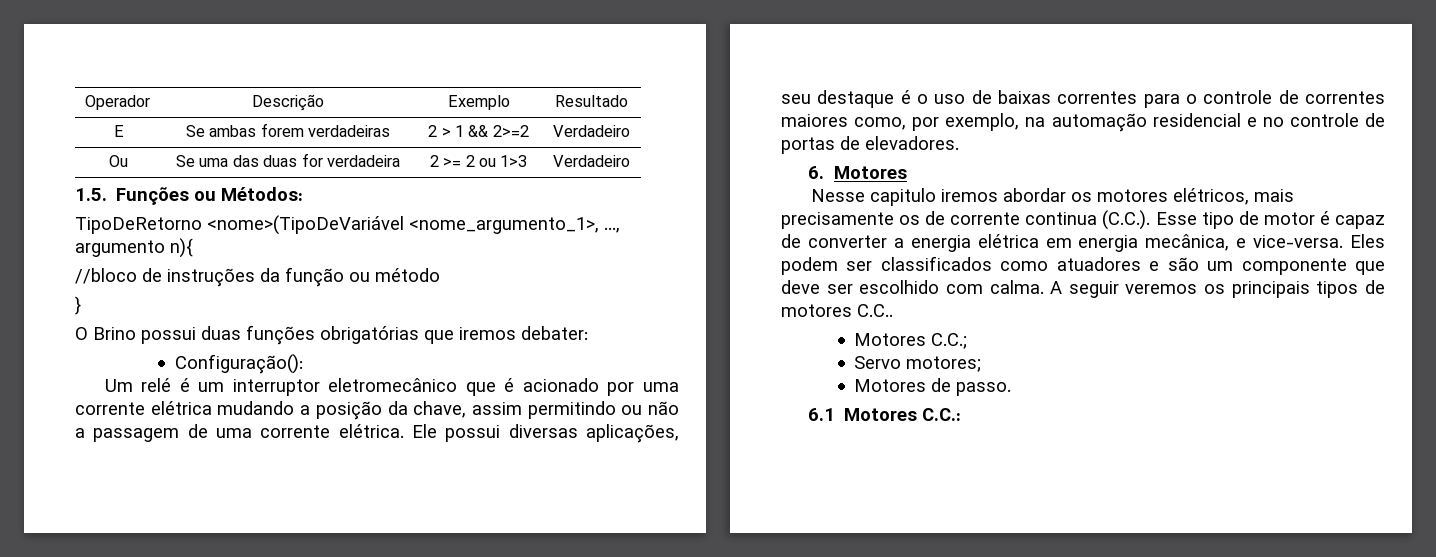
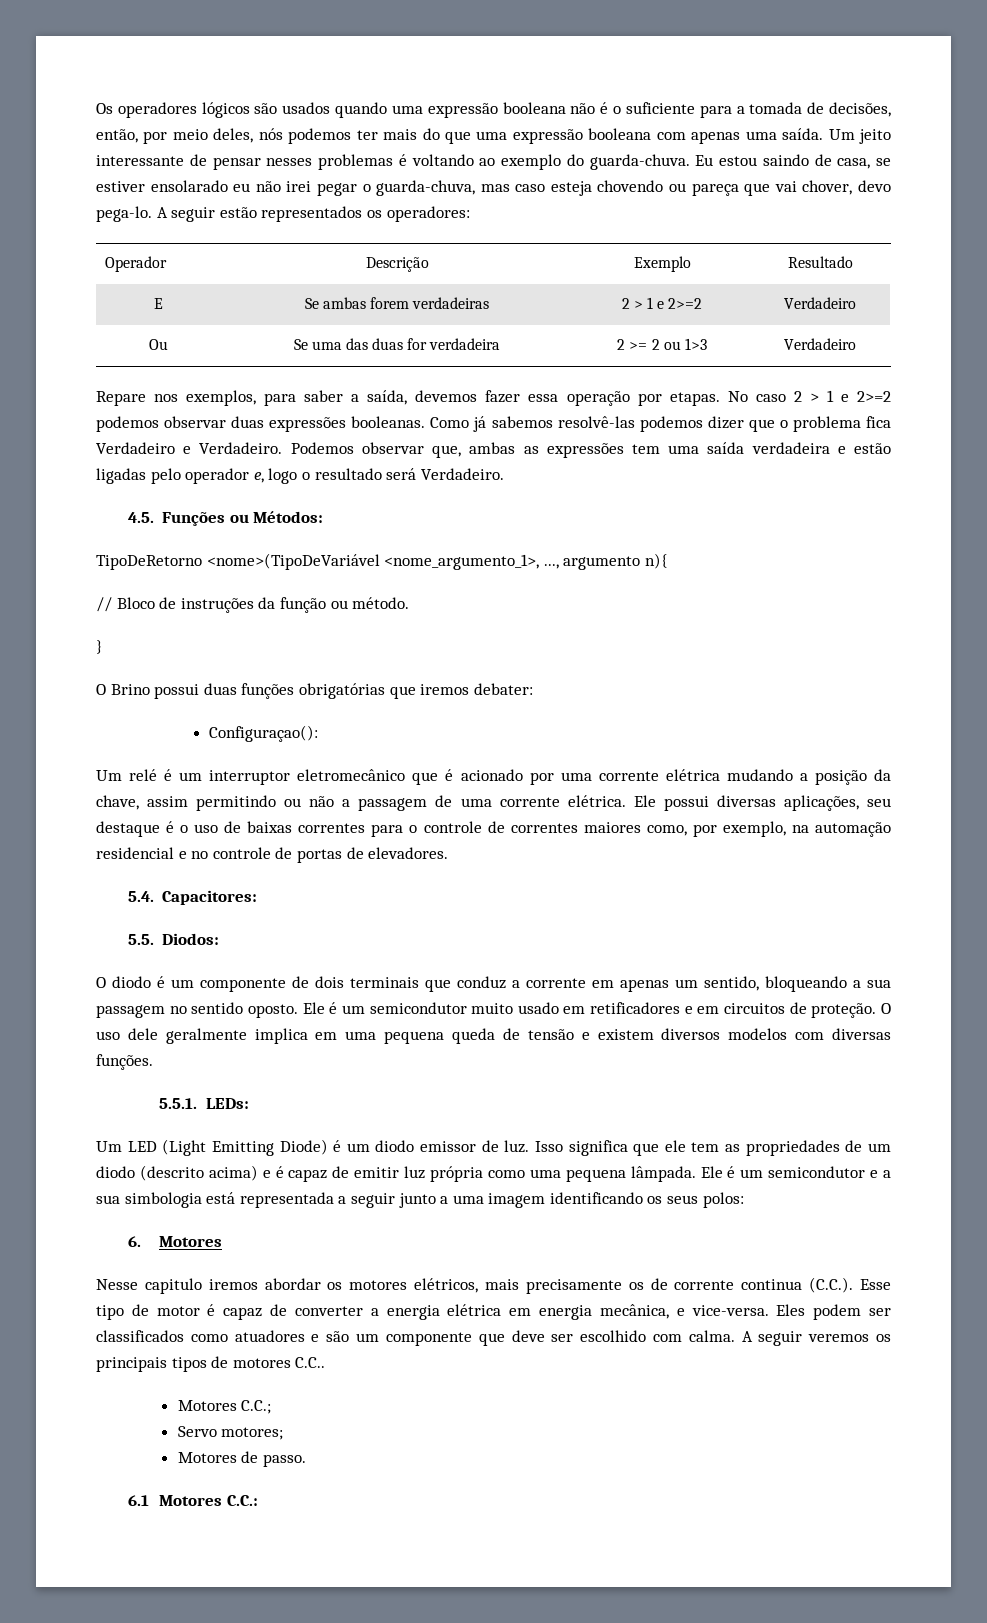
+ Os operadores lógicos são usados quando uma expressão booleana não é o suficiente para a tomada de decisões, então, por meio deles, nós podemos ter mais do que uma expressão booleana com apenas uma saída. Um jeito interessante de pensar nesses problemas é voltando ao exemplo do guarda-chuva. Eu estou saindo de casa, se estiver ensolarado eu não irei pegar o guarda-chuva, mas caso esteja chovendo ou pareça que vai chover, devo pega-lo. A seguir estão representados os operadores:
- E | Se ambas forem verdadeiras | 2 > 1 && 2>=2 | Verdadeiro
+ E | Se ambas forem verdadeiras | 2 > 1 e 2>=2 | Verdadeiro
- 1.5. Funções ou Métodos:
+ Repare nos exemplos, para saber a saída, devemos fazer essa operação por etapas. No caso 2 > 1 e 2>=2 podemos observar duas expressões booleanas. Como já sabemos resolvê-las podemos dizer que o problema fica Verdadeiro e Verdadeiro. Podemos observar que, ambas as expressões tem uma saída verdadeira e estão ligadas pelo operador e, logo o resultado será Verdadeiro.
+ 4.5. Funções ou Métodos:
- //bloco de instruções da função ou método
+ // Bloco de instruções da função ou método.
- Configuração():
+ Configuraçao():
+ 5.4. Capacitores:
+ 5.5. Diodos:
+ O diodo é um componente de dois terminais que conduz a corrente em apenas um sentido, bloqueando a sua passagem no sentido oposto. Ele é um semicondutor muito usado em retificadores e em circuitos de proteção. O uso dele geralmente implica em uma pequena queda de tensão e existem diversos modelos com diversas funções.
+ 5.5.1. LEDs:
+ Um LED (Light Emitting Diode) é um diodo emissor de luz. Isso significa que ele tem as propriedades de um diodo (descrito acima) e é capaz de emitir luz própria como uma pequena lâmpada. Ele é um semicondutor e a sua simbologia está representada a seguir junto a uma imagem identificando os seus polos:

